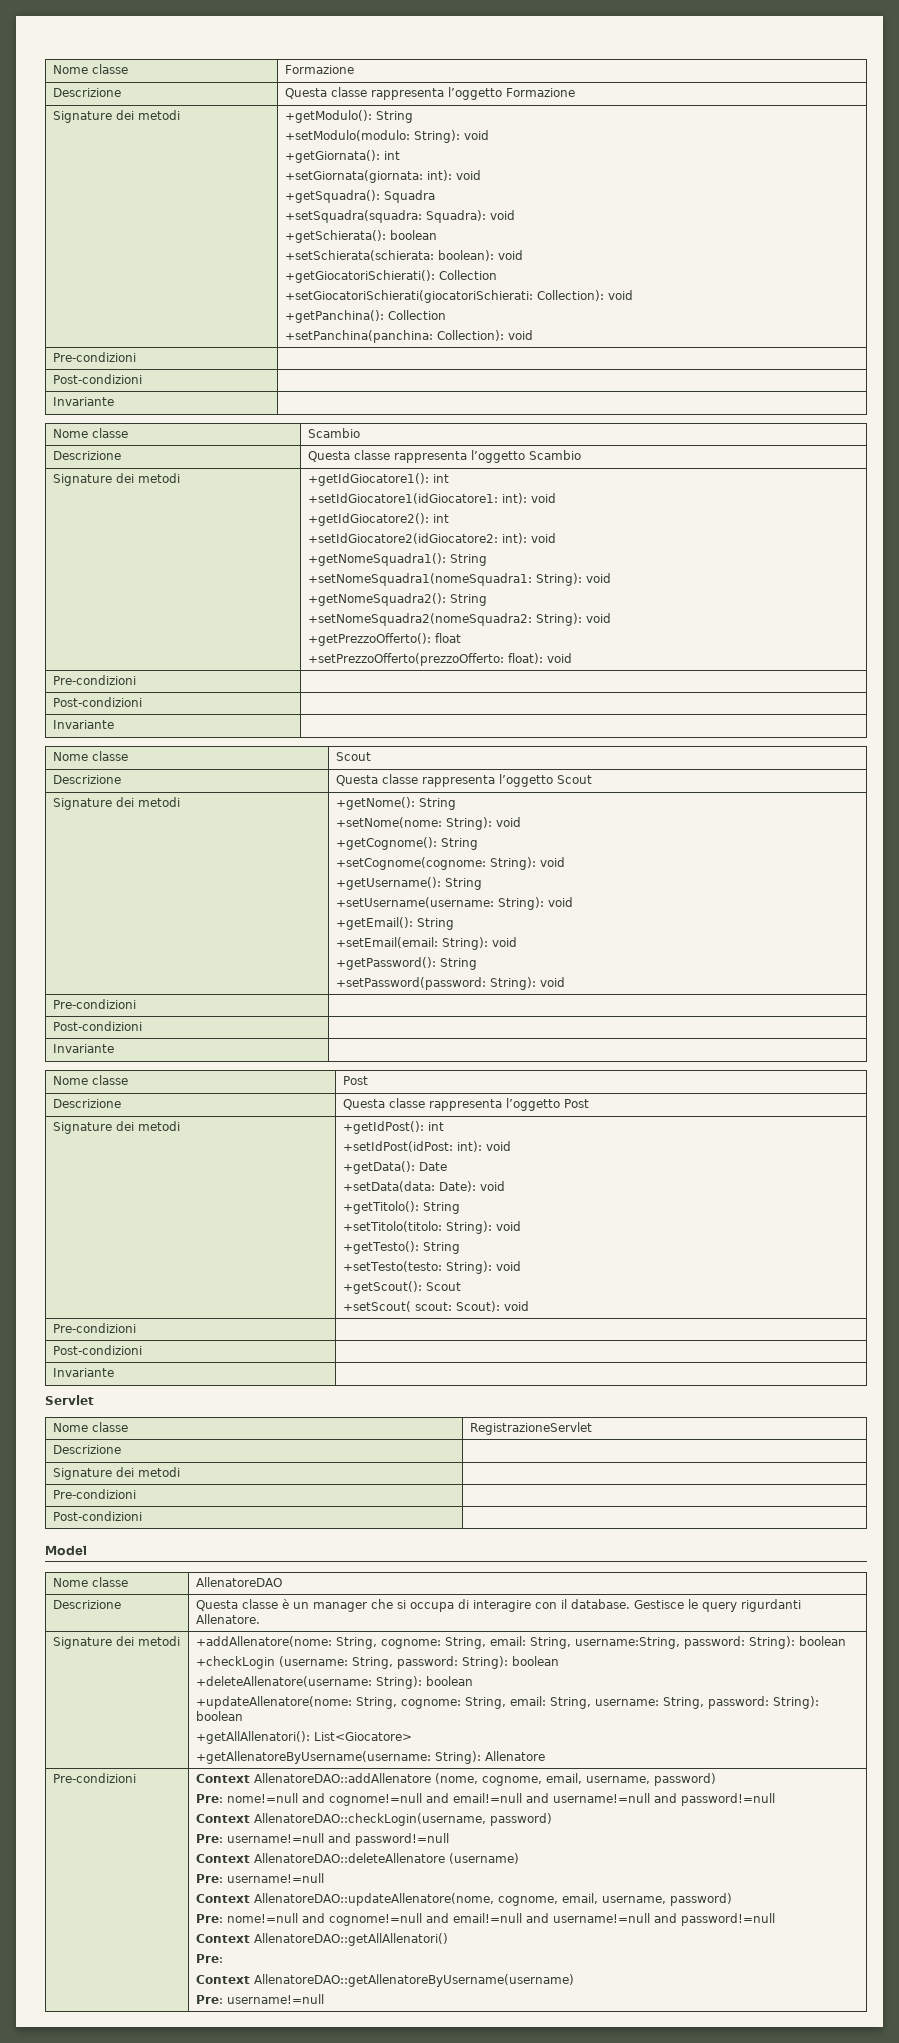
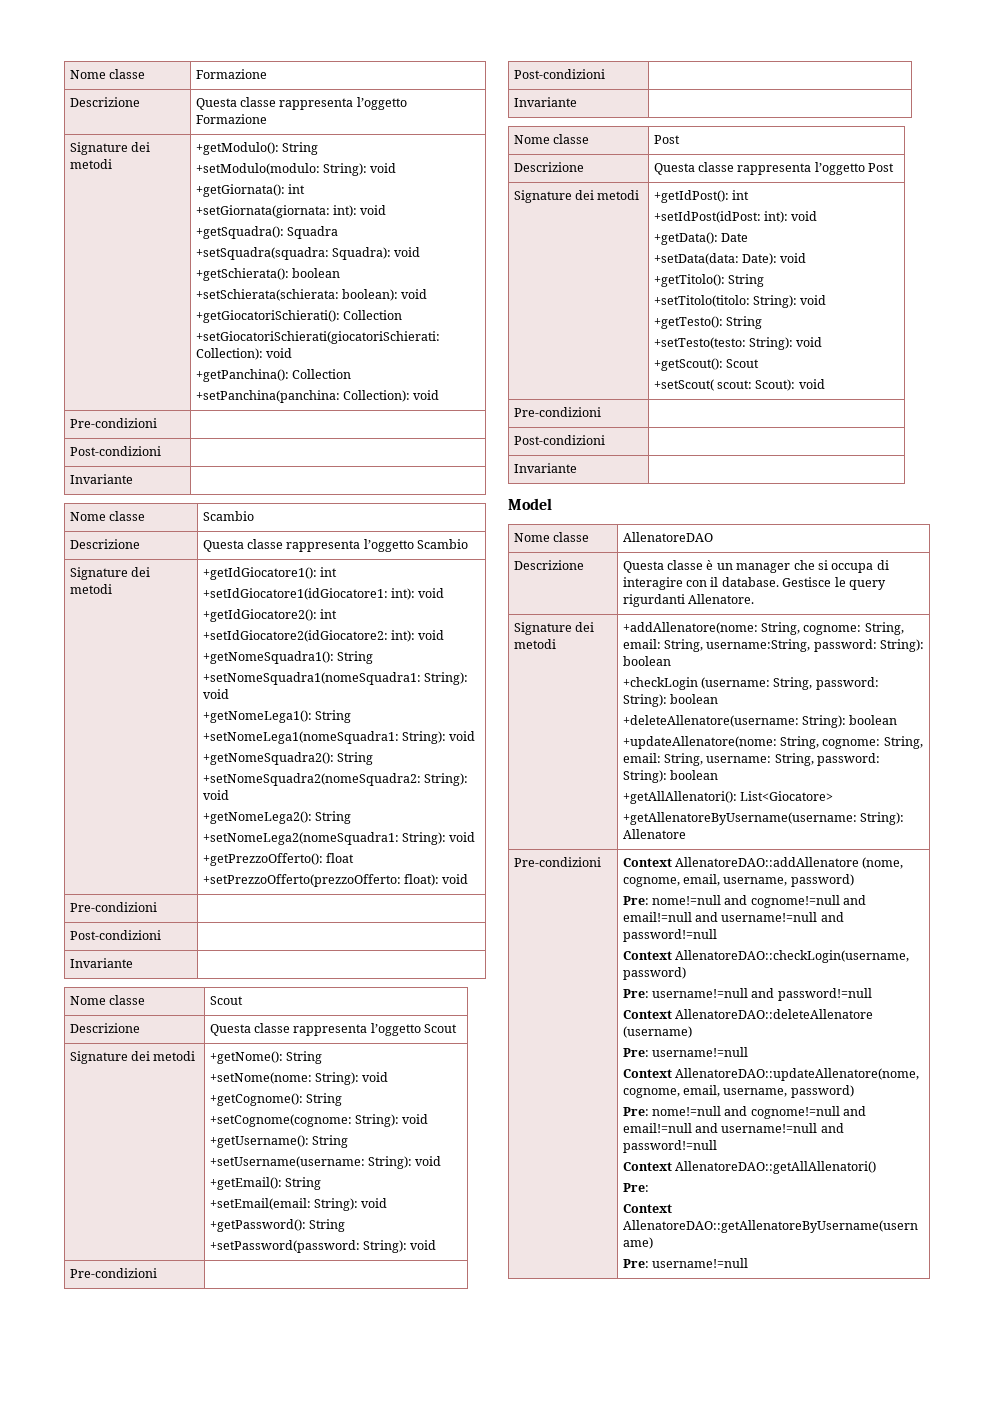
  Signature dei metodi | +getIdGiocatore1(): int
  +setIdGiocatore1(idGiocatore1: int): void
  +getIdGiocatore2(): int
  +setIdGiocatore2(idGiocatore2: int): void
  +getNomeSquadra1(): String
  +setNomeSquadra1(nomeSquadra1: String): void
+ +getNomeLega1(): String
+ +setNomeLega1(nomeSquadra1: String): void
  +getNomeSquadra2(): String
  +setNomeSquadra2(nomeSquadra2: String): void
+ +getNomeLega2(): String
+ +setNomeLega2(nomeSquadra1: String): void
- Servlet
- Nome classe | RegistrazioneServlet
- Descrizione |
- Signature dei metodi |
- Pre-condizioni |
- Post-condizioni |

